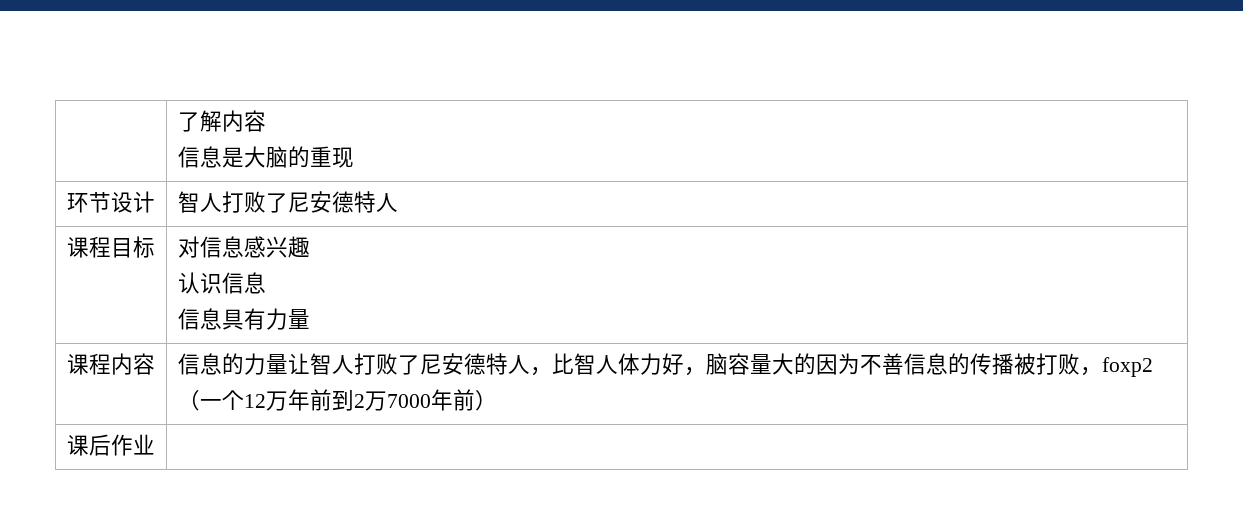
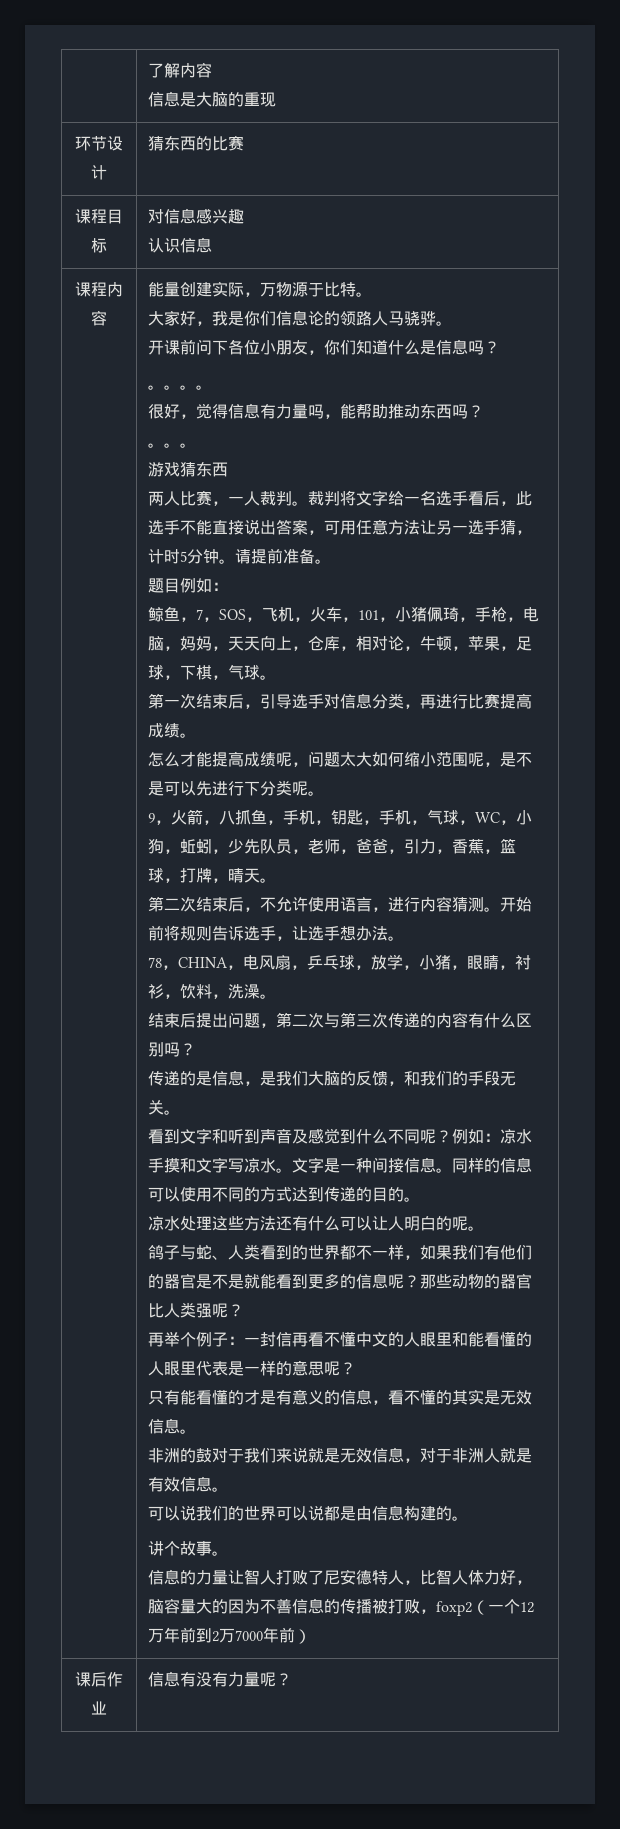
- 环节设计 | 智人打败了尼安德特人
+ 环节设计 | 猜东西的比赛
  课程目标 | 对信息感兴趣
  认识信息
- 信息具有力量
+ 能量创建实际，万物源于比特。
+ 大家好，我是你们信息论的领路人马骁骅。
+ 开课前问下各位小朋友，你们知道什么是信息吗？
+ 。。。。
+ 很好，觉得信息有力量吗，能帮助推动东西吗？
+ 。。。
+ 游戏猜东西
+ 两人比赛，一人裁判。裁判将文字给一名选手看后，此选手不能直接说出答案，可用任意方法让另一选手猜，计时5分钟。请提前准备。
+ 题目例如：
+ 鲸鱼，7，SOS，飞机，火车，101，小猪佩琦，手枪，电脑，妈妈，天天向上，仓库，相对论，牛顿，苹果，足球，下棋，气球。
+ 第一次结束后，引导选手对信息分类，再进行比赛提高成绩。
+ 怎么才能提高成绩呢，问题太大如何缩小范围呢，是不是可以先进行下分类呢。
+ 9，火箭，八抓鱼，手机，钥匙，手机，气球，WC，小狗，蚯蚓，少先队员，老师，爸爸，引力，香蕉，篮球，打牌，晴天。
+ 第二次结束后，不允许使用语言，进行内容猜测。开始前将规则告诉选手，让选手想办法。
+ 78，CHINA，电风扇，乒乓球，放学，小猪，眼睛，衬衫，饮料，洗澡。
+ 结束后提出问题，第二次与第三次传递的内容有什么区别吗？
+ 传递的是信息，是我们大脑的反馈，和我们的手段无关。
+ 看到文字和听到声音及感觉到什么不同呢？例如：凉水手摸和文字写凉水。文字是一种间接信息。同样的信息可以使用不同的方式达到传递的目的。
+ 凉水处理这些方法还有什么可以让人明白的呢。
+ 鸽子与蛇、人类看到的世界都不一样，如果我们有他们的器官是不是就能看到更多的信息呢？那些动物的器官比人类强呢？
+ 再举个例子：一封信再看不懂中文的人眼里和能看懂的人眼里代表是一样的意思呢？
+ 只有能看懂的才是有意义的信息，看不懂的其实是无效信息。
+ 非洲的鼓对于我们来说就是无效信息，对于非洲人就是有效信息。
+ 可以说我们的世界可以说都是由信息构建的。
+ 讲个故事。
- 课后作业 |
+ 课后作业 | 信息有没有力量呢？

